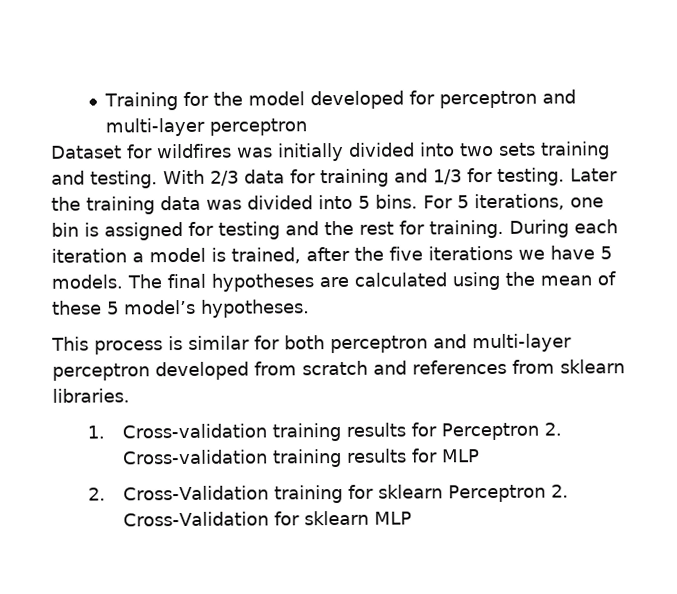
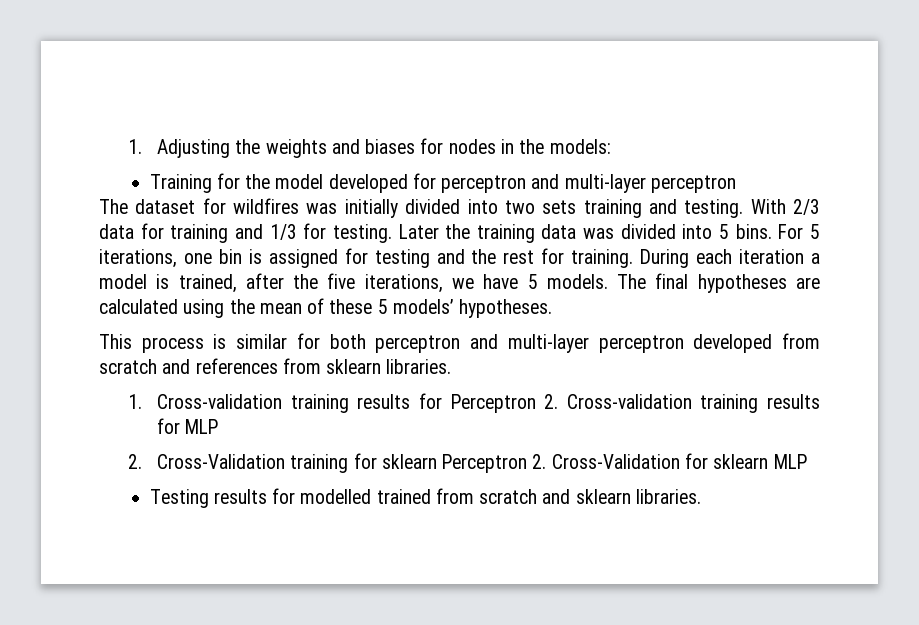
+ 1. Adjusting the weights and biases for nodes in the models:
- Dataset for wildfires was initially divided into two sets training and testing.
+ The dataset for wildfires was initially divided into two sets training and testing.
- During each iteration a model is trained, after the five iterations we have 5 models.
+ During each iteration a model is trained, after the five iterations, we have 5 models.
- The final hypotheses are calculated using the mean of these 5 model’s hypotheses.
+ The final hypotheses are calculated using the mean of these 5 models’ hypotheses.
+ Testing results for modelled trained from scratch and sklearn libraries.

